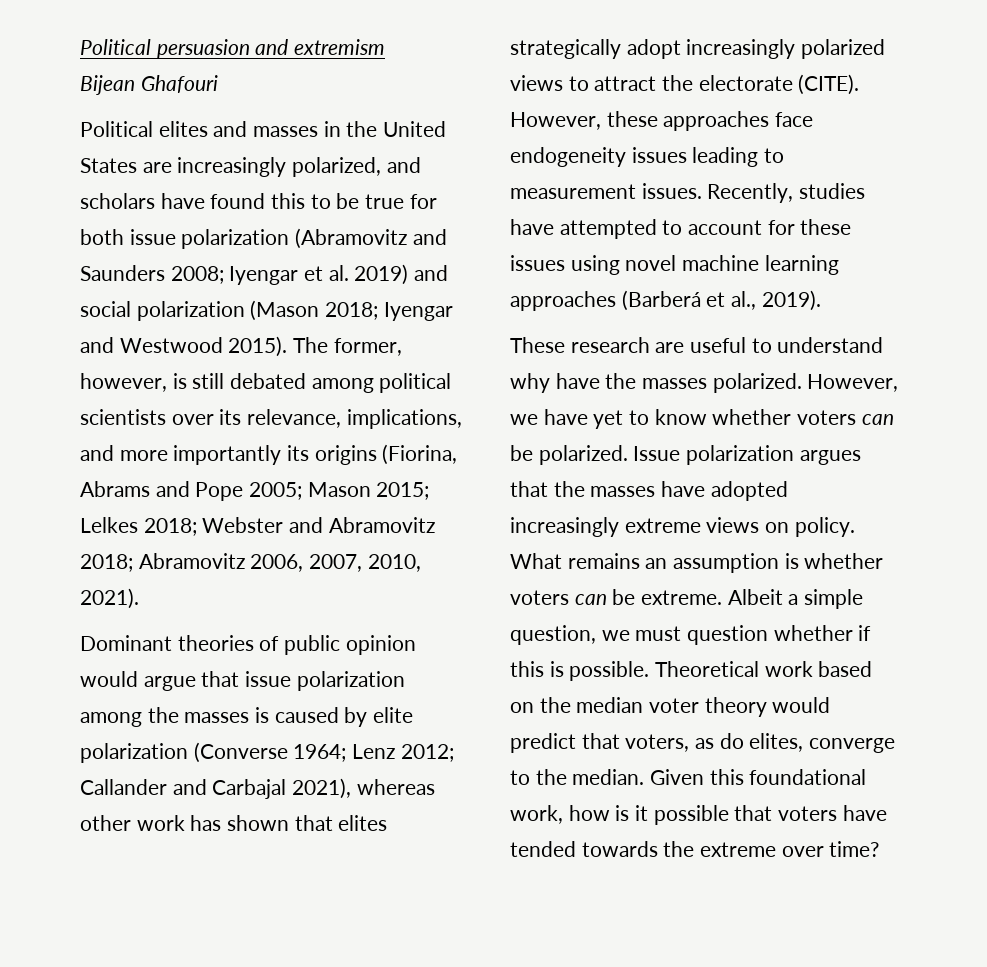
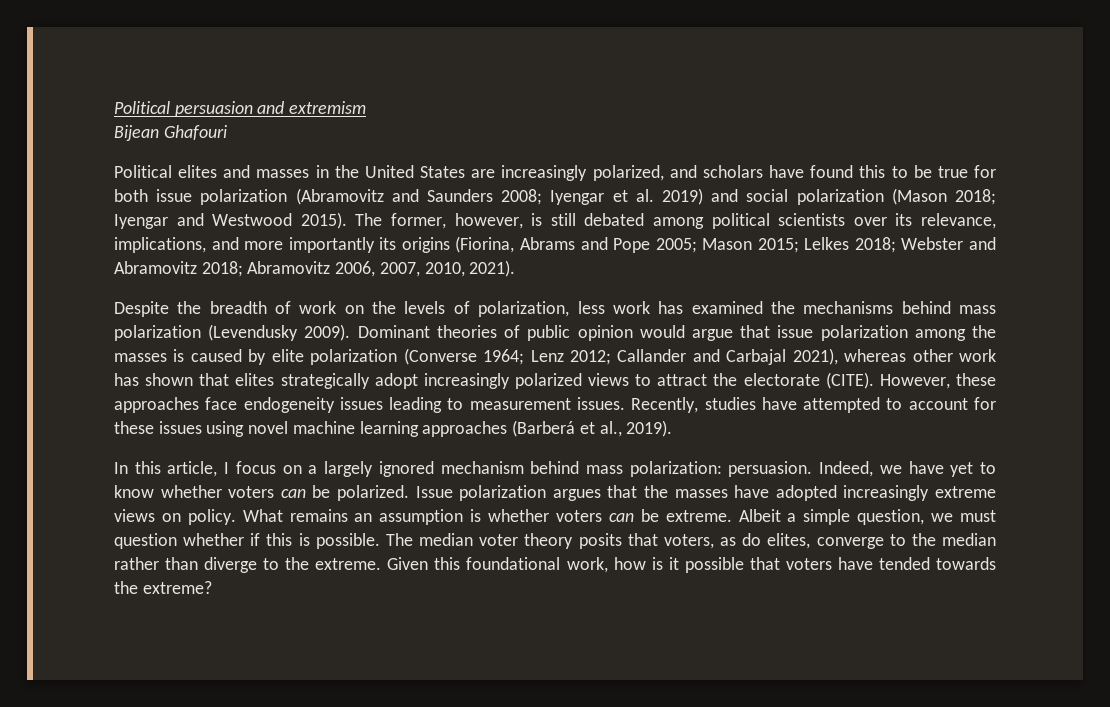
+ Despite the breadth of work on the levels of polarization, less work has examined the mechanisms behind mass polarization (Levendusky 2009).
- These research are useful to understand why have the masses polarized. However, we have yet to know whether voters can be polarized.
+ In this article, I focus on a largely ignored mechanism behind mass polarization: persuasion. Indeed, we have yet to know whether voters can be polarized.
- Theoretical work based on the median voter theory would predict that voters, as do elites, converge to the median.
+ The median voter theory posits that voters, as do elites, converge to the median rather than diverge to the extreme.
- Given this foundational work, how is it possible that voters have tended towards the extreme over time?
+ Given this foundational work, how is it possible that voters have tended towards the extreme?

